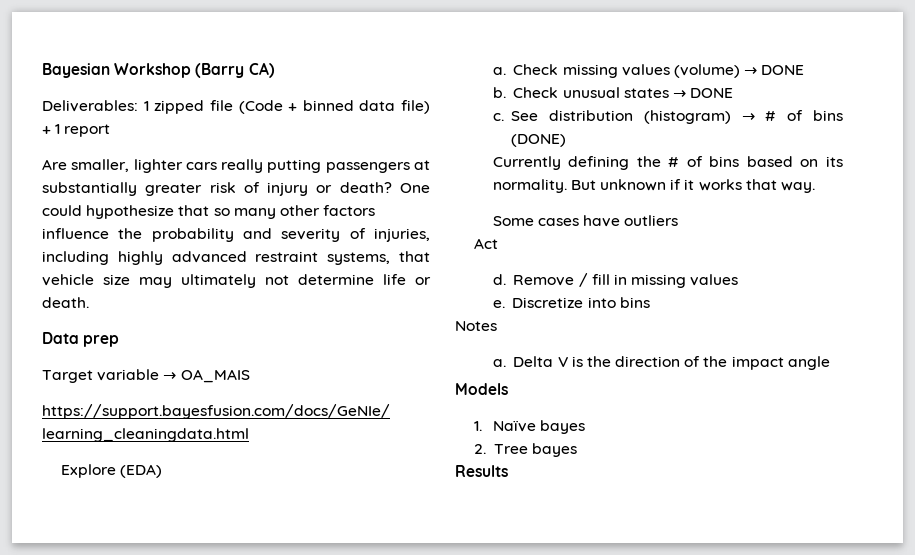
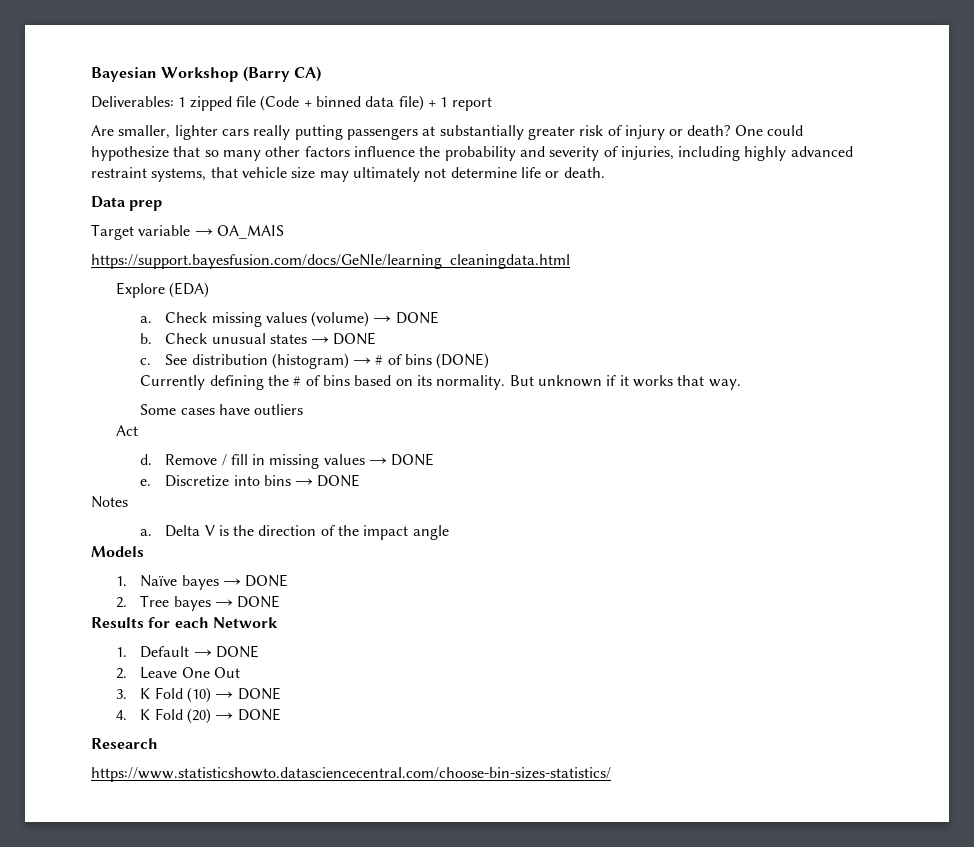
- Remove / fill in missing values
+ Remove / fill in missing values → DONE
- Discretize into bins
+ Discretize into bins → DONE
- 1. Naïve bayes
+ 1. Naïve bayes → DONE
- 2. Tree bayes
+ 2. Tree bayes → DONE
- Results
+ Results for each Network
+ 1. Default → DONE
+ 2. Leave One Out
+ 3. K Fold (10) → DONE
+ 4. K Fold (20) → DONE
+ Research
+ https://www.statisticshowto.datasciencecentral.com/choose-bin-sizes-statistics/

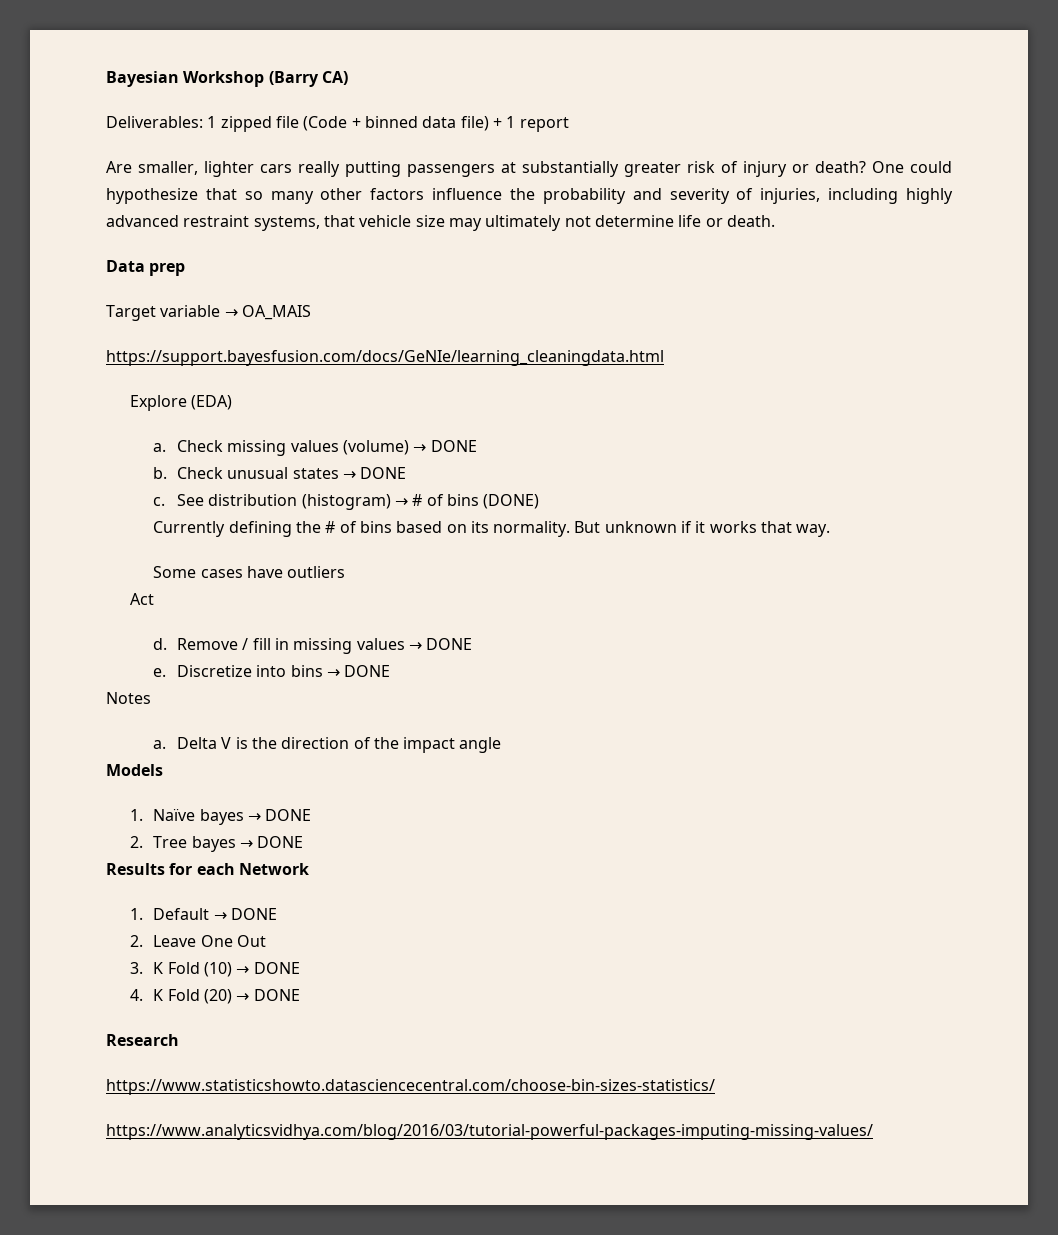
+ https://www.analyticsvidhya.com/blog/2016/03/tutorial-powerful-packages-imputing-missing-values/

